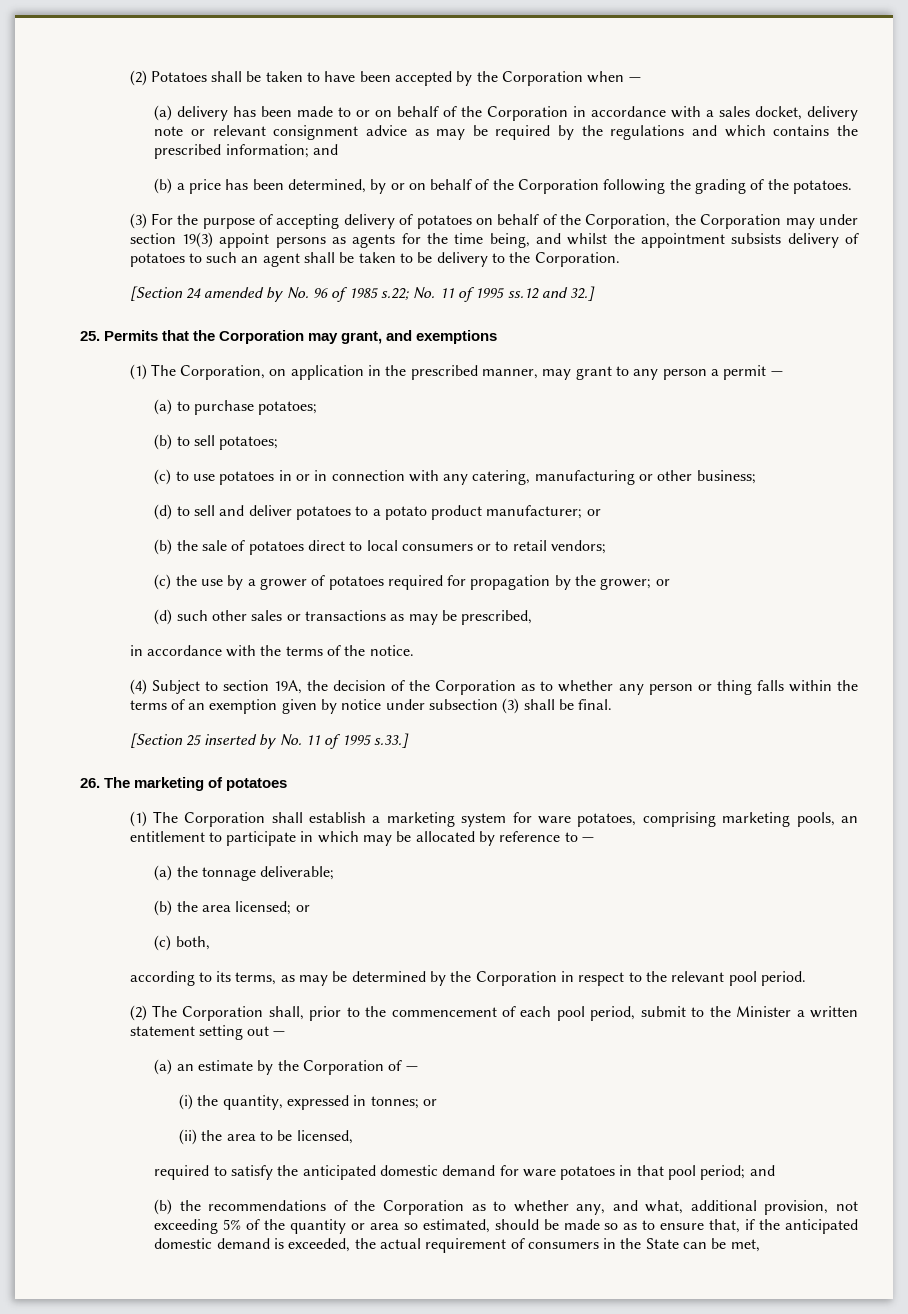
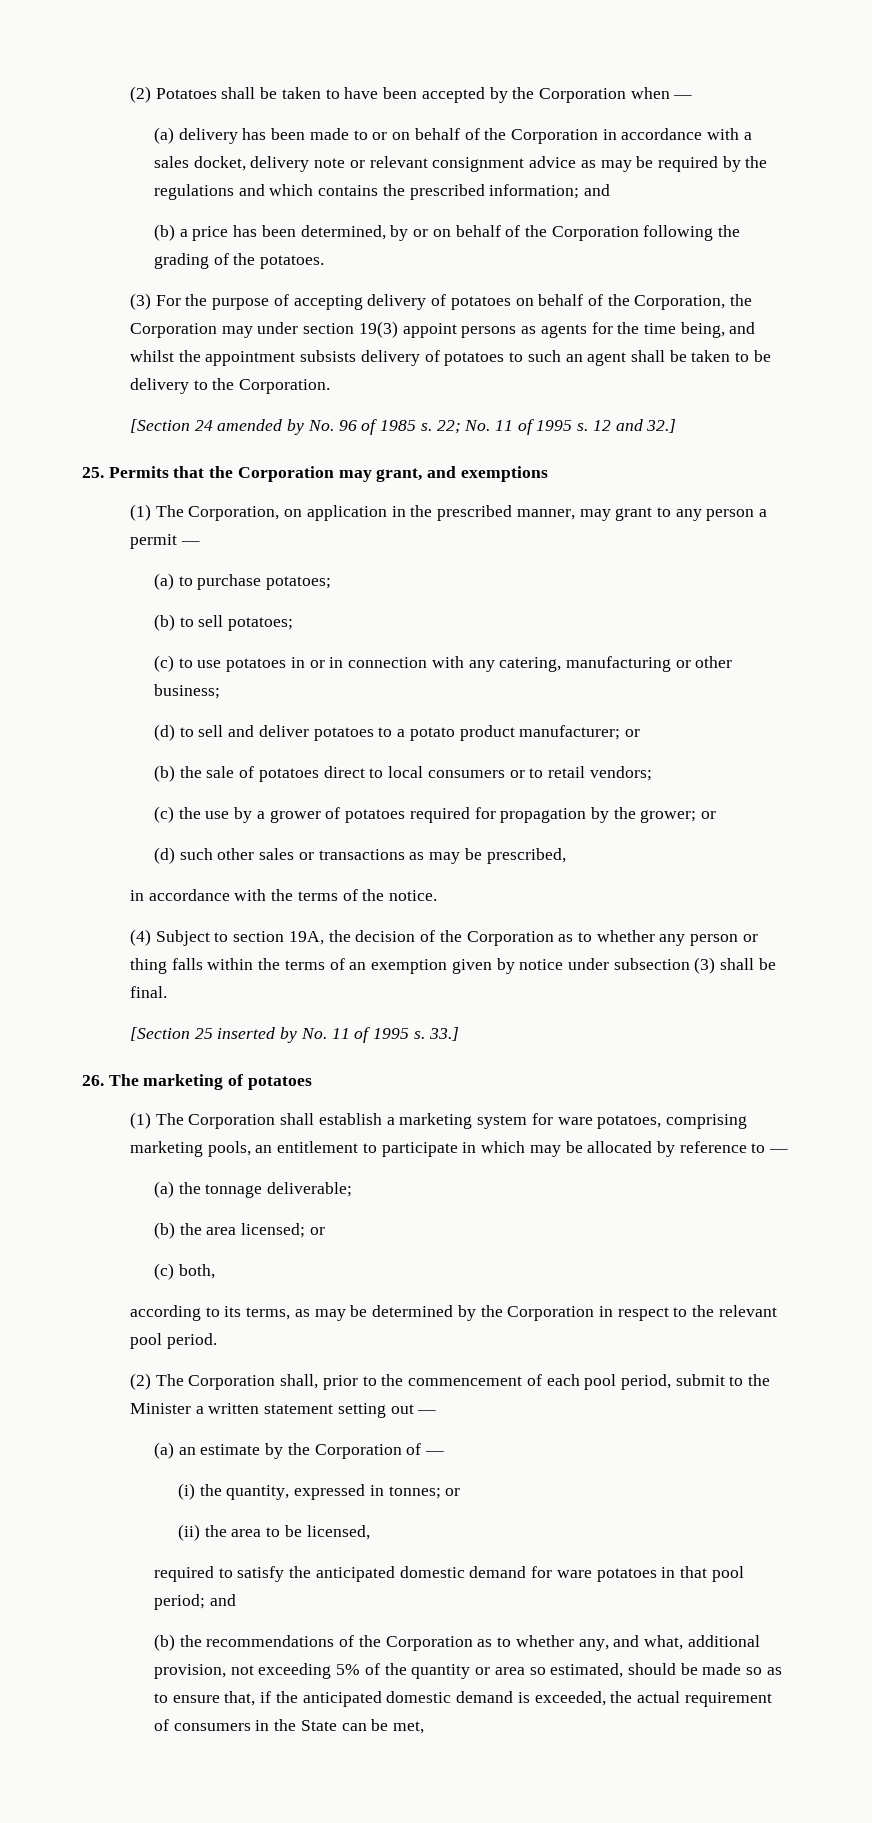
- [Section 24 amended by No. 96 of 1985 s.22; No. 11 of 1995 ss.12 and 32.]
+ [Section 24 amended by No. 96 of 1985 s. 22; No. 11 of 1995 s. 12 and 32.]
- [Section 25 inserted by No. 11 of 1995 s.33.]
+ [Section 25 inserted by No. 11 of 1995 s. 33.]

